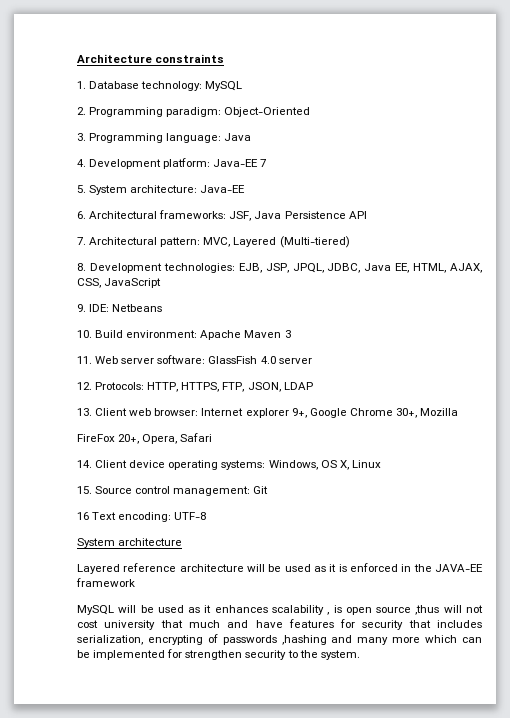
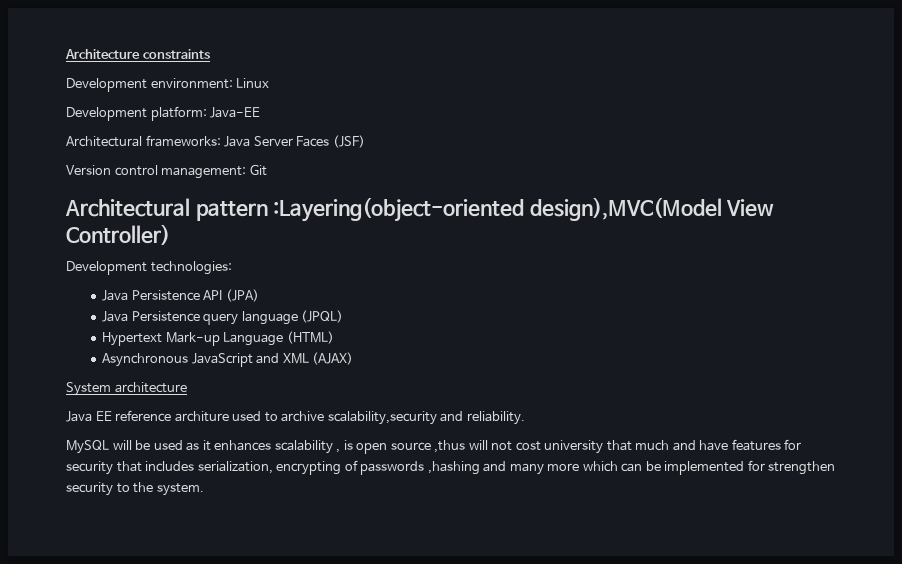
- 1. Database technology: MySQL
- 2. Programming paradigm: Object-Oriented
- 3. Programming language: Java
- 4. Development platform: Java-EE 7
- 5. System architecture: Java-EE
- 6. Architectural frameworks: JSF, Java Persistence API
- 7. Architectural pattern: MVC, Layered (Multi-tiered)
- 8. Development technologies: EJB, JSP, JPQL, JDBC, Java EE, HTML, AJAX, CSS, JavaScript
- 9. IDE: Netbeans
- 10. Build environment: Apache Maven 3
- 11. Web server software: GlassFish 4.0 server
- 12. Protocols: HTTP, HTTPS, FTP, JSON, LDAP
- 13. Client web browser: Internet explorer 9+, Google Chrome 30+, Mozilla
- FireFox 20+, Opera, Safari
- 14. Client device operating systems: Windows, OS X, Linux
- 15. Source control management: Git
- 16 Text encoding: UTF-8
+ Development environment: Linux
+ Development platform: Java-EE
+ Architectural frameworks: Java Server Faces (JSF)
+ Version control management: Git
+ Architectural pattern :Layering(object-oriented design),MVC(Model View Controller)
+ Development technologies:
+ Java Persistence API (JPA)
+ Java Persistence query language (JPQL)
+ Hypertext Mark-up Language (HTML)
+ Asynchronous JavaScript and XML (AJAX)
  System architecture
- Layered reference architecture will be used as it is enforced in the JAVA-EE framework
+ Java EE reference architure used to archive scalability,security and reliability.

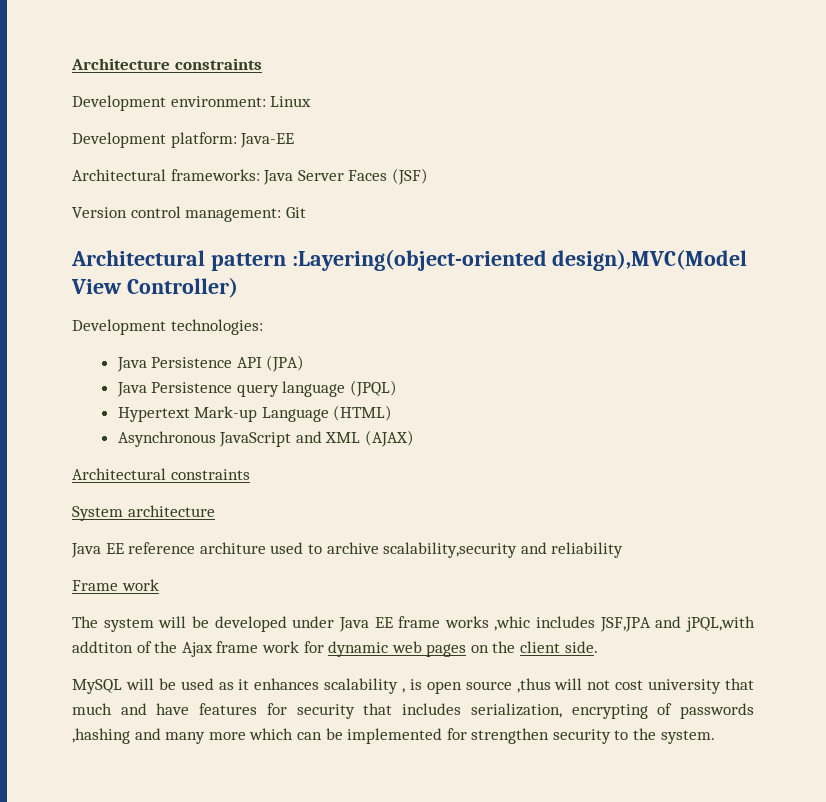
+ Architectural constraints
- Java EE reference architure used to archive scalability,security and reliability.
+ Java EE reference architure used to archive scalability,security and reliability
+ Frame work
+ The system will be developed under Java EE frame works ,whic includes JSF,JPA and jPQL,with addtiton of the Ajax frame work for dynamic web pages on the client side.

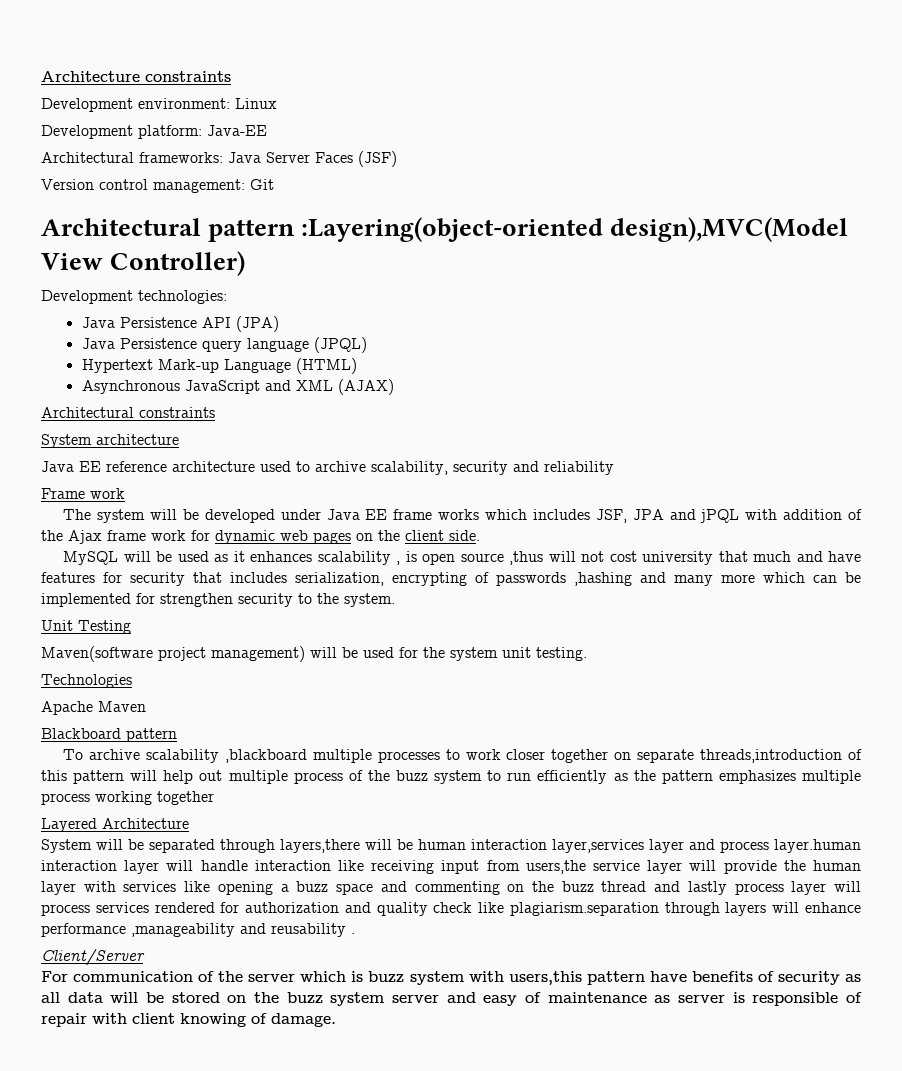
- Java EE reference architure used to archive scalability,security and reliability
+ Java EE reference architecture used to archive scalability, security and reliability
- The system will be developed under Java EE frame works ,whic includes JSF,JPA and jPQL,with addtiton of the Ajax frame work for dynamic web pages on the client side.
+ The system will be developed under Java EE frame works which includes JSF, JPA and jPQL with addition of the Ajax frame work for dynamic web pages on the client side.
+ Unit Testing
+ Maven(software project management) will be used for the system unit testing.
+ Technologies
+ Apache Maven
+ Blackboard pattern
+ To archive scalability ,blackboard multiple processes to work closer together on separate threads,introduction of this pattern will help out multiple process of the buzz system to run efficiently as the pattern emphasizes multiple process working together
+ Layered Architecture
+ System will be separated through layers,there will be human interaction layer,services layer and process layer.human interaction layer will handle interaction like receiving input from users,the service layer will provide the human layer with services like opening a buzz space and commenting on the buzz thread and lastly process layer will process services rendered for authorization and quality check like plagiarism.separation through layers will enhance performance ,manageability and reusability .
+ Client/Server
+ For communication of the server which is buzz system with users,this pattern have benefits of security as all data will be stored on the buzz system server and easy of maintenance as server is responsible of repair with client knowing of damage.

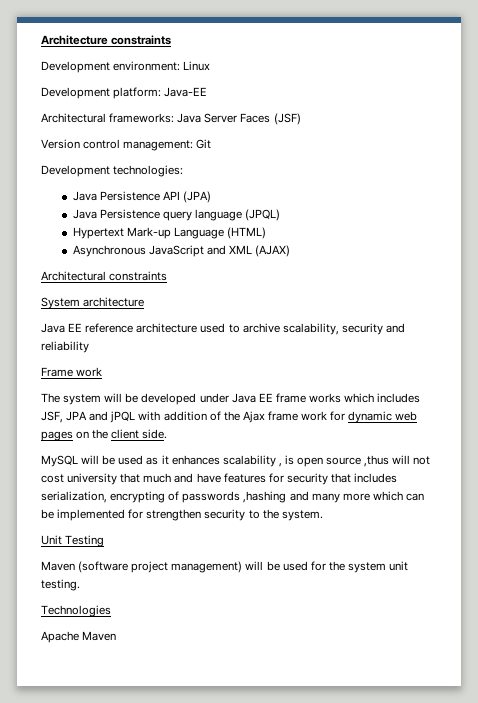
- Architectural pattern :Layering(object-oriented design),MVC(Model View Controller)
- Maven(software project management) will be used for the system unit testing.
+ Maven (software project management) will be used for the system unit testing.
- Blackboard pattern
- To archive scalability ,blackboard multiple processes to work closer together on separate threads,introduction of this pattern will help out multiple process of the buzz system to run efficiently as the pattern emphasizes multiple process working together
- Layered Architecture
- System will be separated through layers,there will be human interaction layer,services layer and process layer.human interaction layer will handle interaction like receiving input from users,the service layer will provide the human layer with services like opening a buzz space and commenting on the buzz thread and lastly process layer will process services rendered for authorization and quality check like plagiarism.separation through layers will enhance performance ,manageability and reusability .
- Client/Server
- For communication of the server which is buzz system with users,this pattern have benefits of security as all data will be stored on the buzz system server and easy of maintenance as server is responsible of repair with client knowing of damage.

